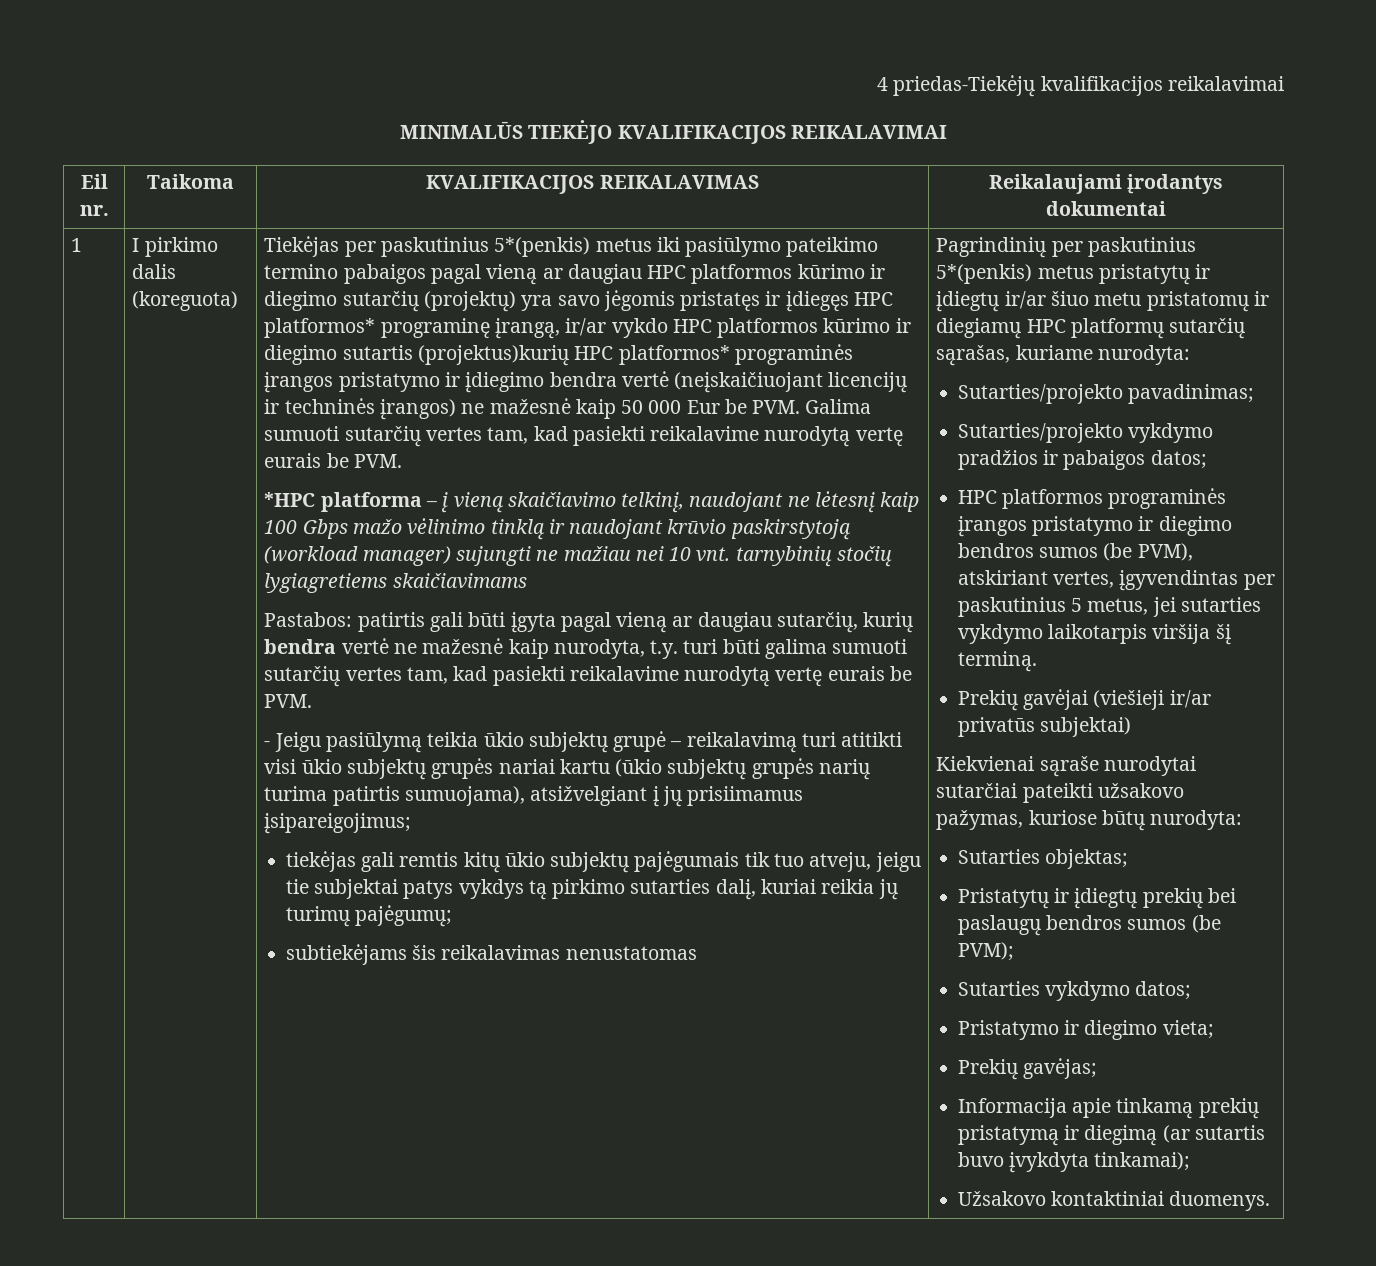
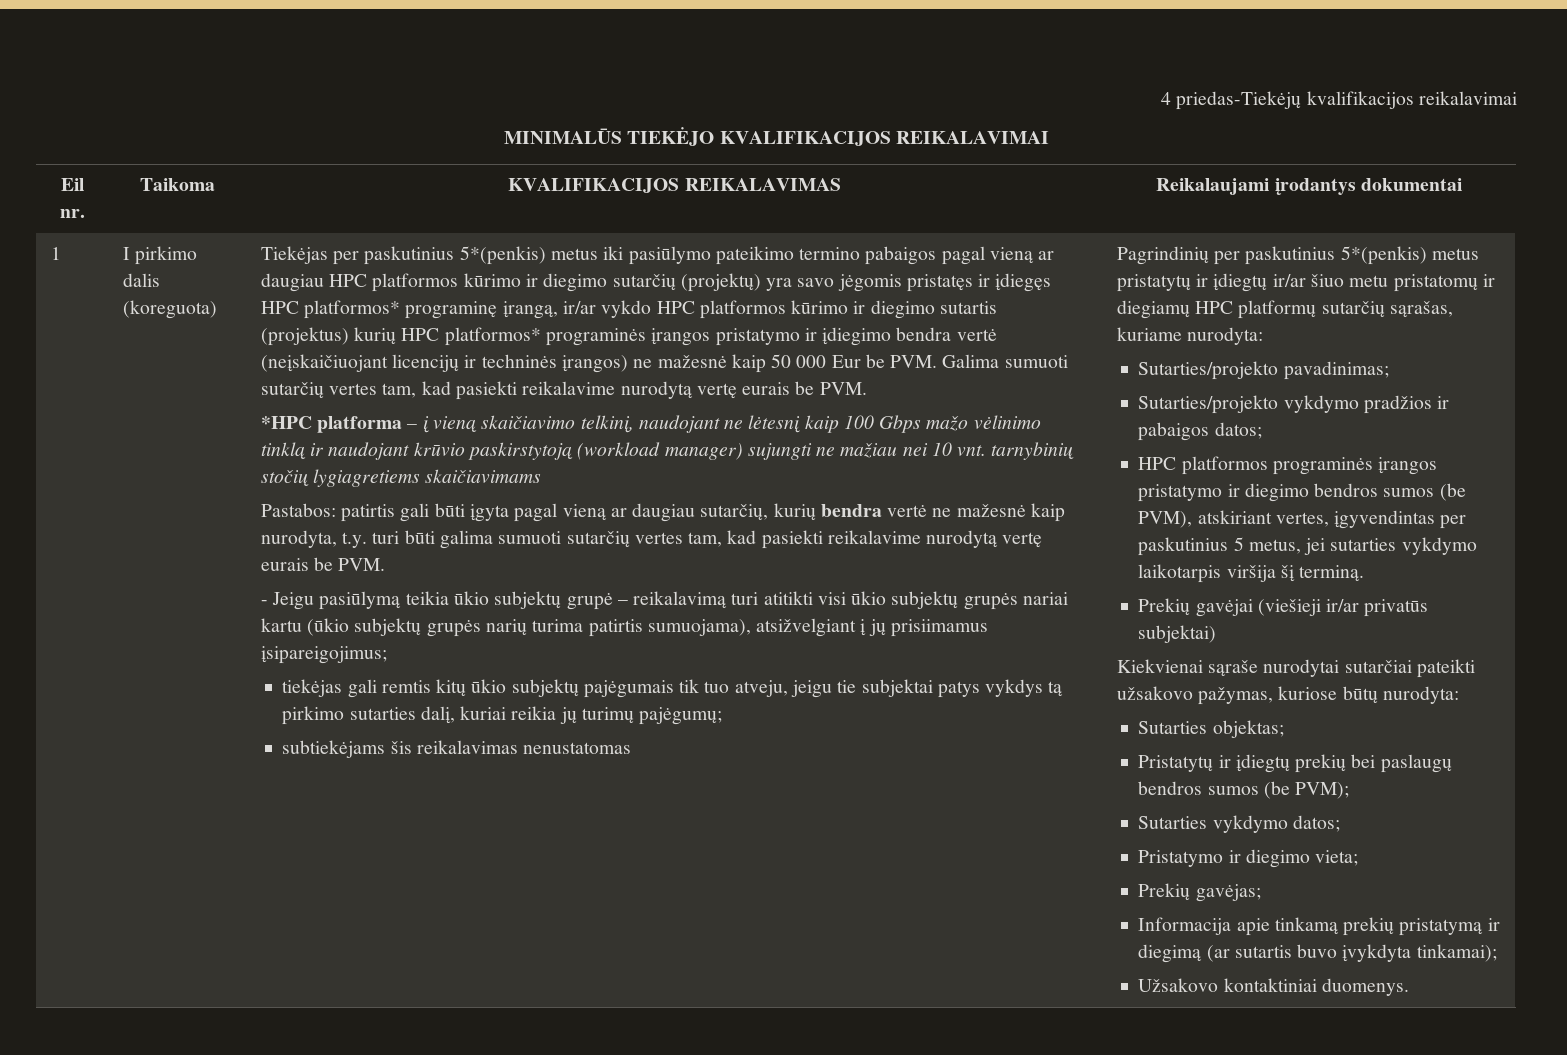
- Tiekėjas per paskutinius 5*(penkis) metus iki pasiūlymo pateikimo termino pabaigos pagal vieną ar daugiau HPC platformos kūrimo ir diegimo sutarčių (projektų) yra savo jėgomis pristatęs ir įdiegęs HPC platformos* programinę įrangą, ir/ar vykdo HPC platformos kūrimo ir diegimo sutartis (projektus)kurių HPC platformos* programinės įrangos pristatymo ir įdiegimo bendra vertė (neįskaičiuojant licencijų ir techninės įrangos) ne mažesnė kaip 50 000 Eur be PVM. Galima sumuoti sutarčių vertes tam, kad pasiekti reikalavime nurodytą vertę eurais be PVM.
+ Tiekėjas per paskutinius 5*(penkis) metus iki pasiūlymo pateikimo termino pabaigos pagal vieną ar daugiau HPC platformos kūrimo ir diegimo sutarčių (projektų) yra savo jėgomis pristatęs ir įdiegęs HPC platformos* programinę įrangą, ir/ar vykdo HPC platformos kūrimo ir diegimo sutartis (projektus) kurių HPC platformos* programinės įrangos pristatymo ir įdiegimo bendra vertė (neįskaičiuojant licencijų ir techninės įrangos) ne mažesnė kaip 50 000 Eur be PVM. Galima sumuoti sutarčių vertes tam, kad pasiekti reikalavime nurodytą vertę eurais be PVM.

